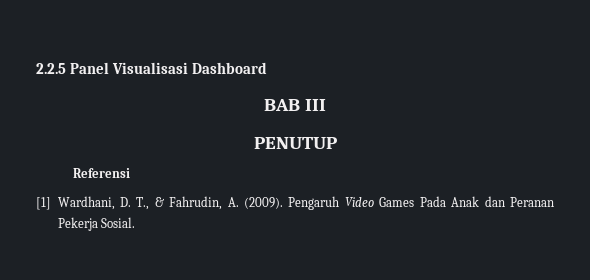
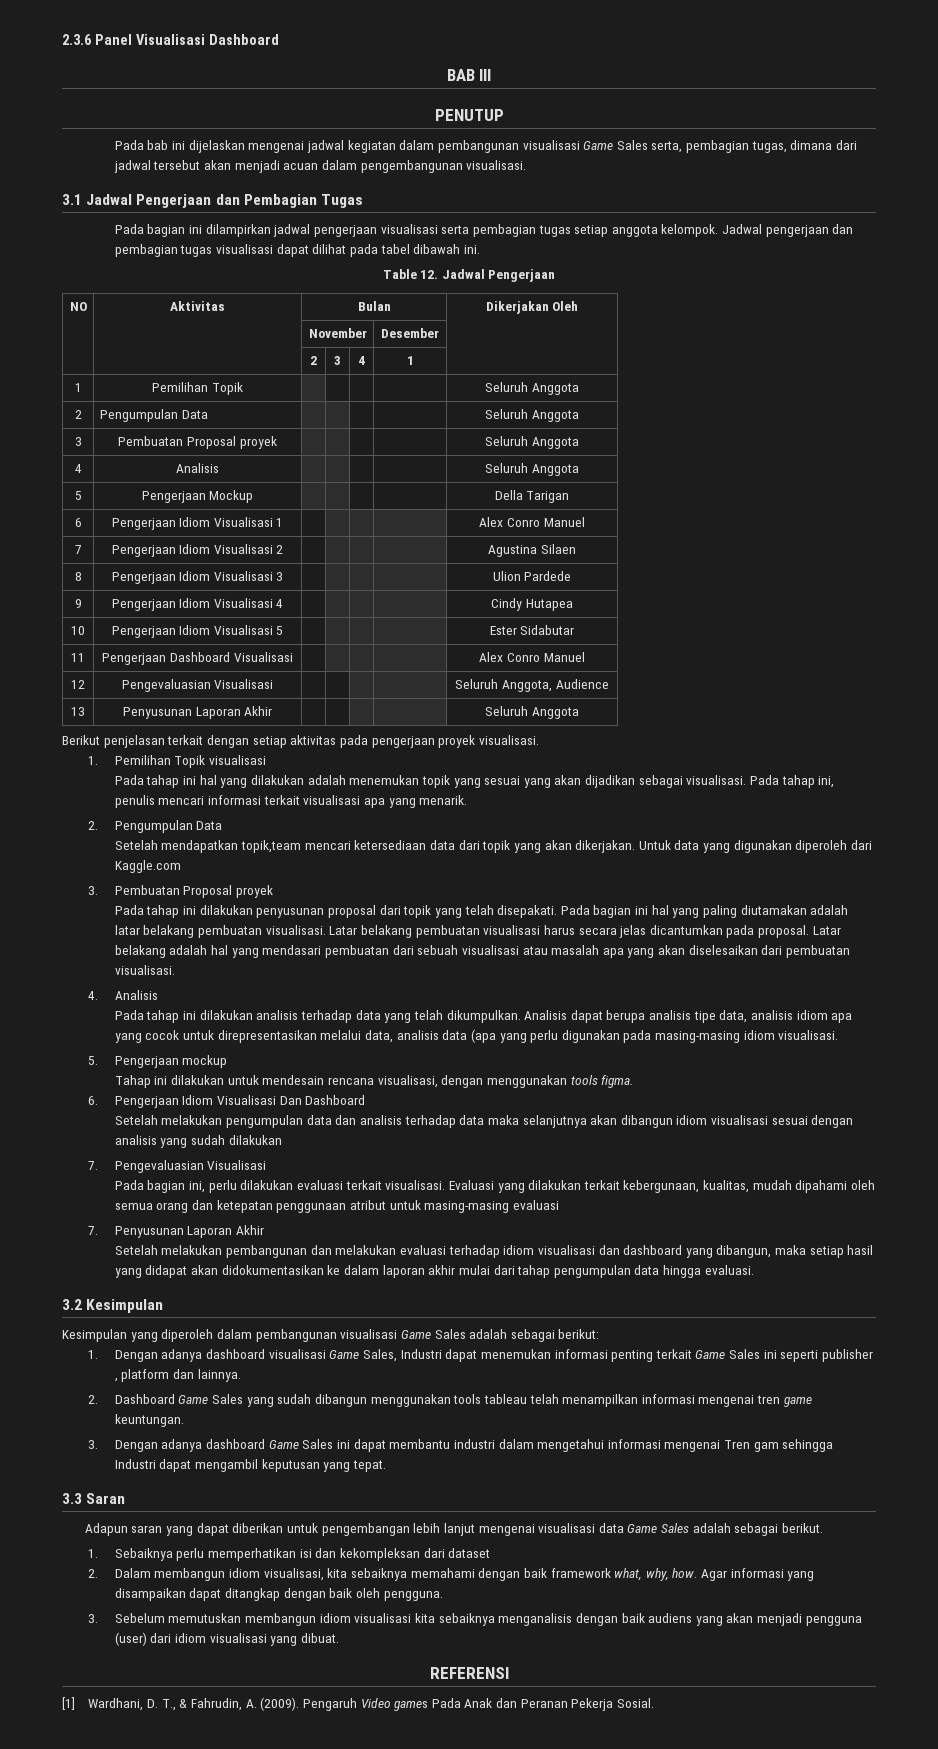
- 2.2.5 Panel Visualisasi Dashboard
+ 2.3.6 Panel Visualisasi Dashboard
- Referensi
+ Pada bab ini dijelaskan mengenai jadwal kegiatan dalam pembangunan visualisasi Game Sales serta, pembagian tugas, dimana dari jadwal tersebut akan menjadi acuan dalam pengembangunan visualisasi.
+ 3.1 Jadwal Pengerjaan dan Pembagian Tugas
+ Pada bagian ini dilampirkan jadwal pengerjaan visualisasi serta pembagian tugas setiap anggota kelompok. Jadwal pengerjaan dan pembagian tugas visualisasi dapat dilihat pada tabel dibawah ini.
+ Table 12. Jadwal Pengerjaan
+ NO | Aktivitas | Bulan | Dikerjakan Oleh
+ | | November | Desember |
+ | | 2 | 3 | 4 | 1 |
+ 1 | Pemilihan Topik | | | | | Seluruh Anggota
+ 2 | Pengumpulan Data | | | | | Seluruh Anggota
+ 3 | Pembuatan Proposal proyek | | | | | Seluruh Anggota
+ 4 | Analisis | | | | | Seluruh Anggota
+ 5 | Pengerjaan Mockup | | | | | Della Tarigan
+ 6 | Pengerjaan Idiom Visualisasi 1 | | | | | Alex Conro Manuel
+ 7 | Pengerjaan Idiom Visualisasi 2 | | | | | Agustina Silaen
+ 8 | Pengerjaan Idiom Visualisasi 3 | | | | | Ulion Pardede
+ 9 | Pengerjaan Idiom Visualisasi 4 | | | | | Cindy Hutapea
+ 10 | Pengerjaan Idiom Visualisasi 5 | | | | | Ester Sidabutar
+ 11 | Pengerjaan Dashboard Visualisasi | | | | | Alex Conro Manuel
+ 12 | Pengevaluasian Visualisasi | | | | | Seluruh Anggota, Audience
+ 13 | Penyusunan Laporan Akhir | | | | | Seluruh Anggota
+ Berikut penjelasan terkait dengan setiap aktivitas pada pengerjaan proyek visualisasi.
+ 1. Pemilihan Topik visualisasi
+ Pada tahap ini hal yang dilakukan adalah menemukan topik yang sesuai yang akan dijadikan sebagai visualisasi. Pada tahap ini, penulis mencari informasi terkait visualisasi apa yang menarik.
+ 2. Pengumpulan Data
+ Setelah mendapatkan topik,team mencari ketersediaan data dari topik yang akan dikerjakan. Untuk data yang digunakan diperoleh dari Kaggle.com
+ 3. Pembuatan Proposal proyek
+ Pada tahap ini dilakukan penyusunan proposal dari topik yang telah disepakati. Pada bagian ini hal yang paling diutamakan adalah latar belakang pembuatan visualisasi. Latar belakang pembuatan visualisasi harus secara jelas dicantumkan pada proposal. Latar belakang adalah hal yang mendasari pembuatan dari sebuah visualisasi atau masalah apa yang akan diselesaikan dari pembuatan visualisasi.
+ 4. Analisis
+ Pada tahap ini dilakukan analisis terhadap data yang telah dikumpulkan. Analisis dapat berupa analisis tipe data, analisis idiom apa yang cocok untuk direpresentasikan melalui data, analisis data (apa yang perlu digunakan pada masing-masing idiom visualisasi.
+ 5. Pengerjaan mockup
+ Tahap ini dilakukan untuk mendesain rencana visualisasi, dengan menggunakan tools figma.
+ 6. Pengerjaan Idiom Visualisasi Dan Dashboard
+ Setelah melakukan pengumpulan data dan analisis terhadap data maka selanjutnya akan dibangun idiom visualisasi sesuai dengan analisis yang sudah dilakukan
+ 7. Pengevaluasian Visualisasi
+ Pada bagian ini, perlu dilakukan evaluasi terkait visualisasi. Evaluasi yang dilakukan terkait kebergunaan, kualitas, mudah dipahami oleh semua orang dan ketepatan penggunaan atribut untuk masing-masing evaluasi
+ 7. Penyusunan Laporan Akhir
+ Setelah melakukan pembangunan dan melakukan evaluasi terhadap idiom visualisasi dan dashboard yang dibangun, maka setiap hasil yang didapat akan didokumentasikan ke dalam laporan akhir mulai dari tahap pengumpulan data hingga evaluasi.
+ 3.2 Kesimpulan
+ Kesimpulan yang diperoleh dalam pembangunan visualisasi Game Sales adalah sebagai berikut:
+ 1. Dengan adanya dashboard visualisasi Game Sales, Industri dapat menemukan informasi penting terkait Game Sales ini seperti publisher , platform dan lainnya.
+ 2. Dashboard Game Sales yang sudah dibangun menggunakan tools tableau telah menampilkan informasi mengenai tren game keuntungan.
+ 3. Dengan adanya dashboard Game Sales ini dapat membantu industri dalam mengetahui informasi mengenai Tren gam sehingga Industri dapat mengambil keputusan yang tepat.
+ 3.3 Saran
+ Adapun saran yang dapat diberikan untuk pengembangan lebih lanjut mengenai visualisasi data Game Sales adalah sebagai berikut.
+ 1. Sebaiknya perlu memperhatikan isi dan kekompleksan dari dataset
+ 2. Dalam membangun idiom visualisasi, kita sebaiknya memahami dengan baik framework what, why, how. Agar informasi yang disampaikan dapat ditangkap dengan baik oleh pengguna.
+ 3. Sebelum memutuskan membangun idiom visualisasi kita sebaiknya menganalisis dengan baik audiens yang akan menjadi pengguna (user) dari idiom visualisasi yang dibuat.
+ REFERENSI
- Pengaruh Video Games Pada Anak dan Peranan Pekerja Sosial.
+ Pengaruh Video games Pada Anak dan Peranan Pekerja Sosial.

